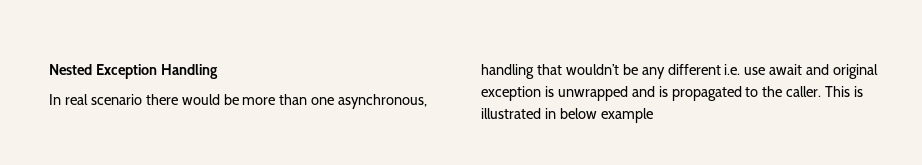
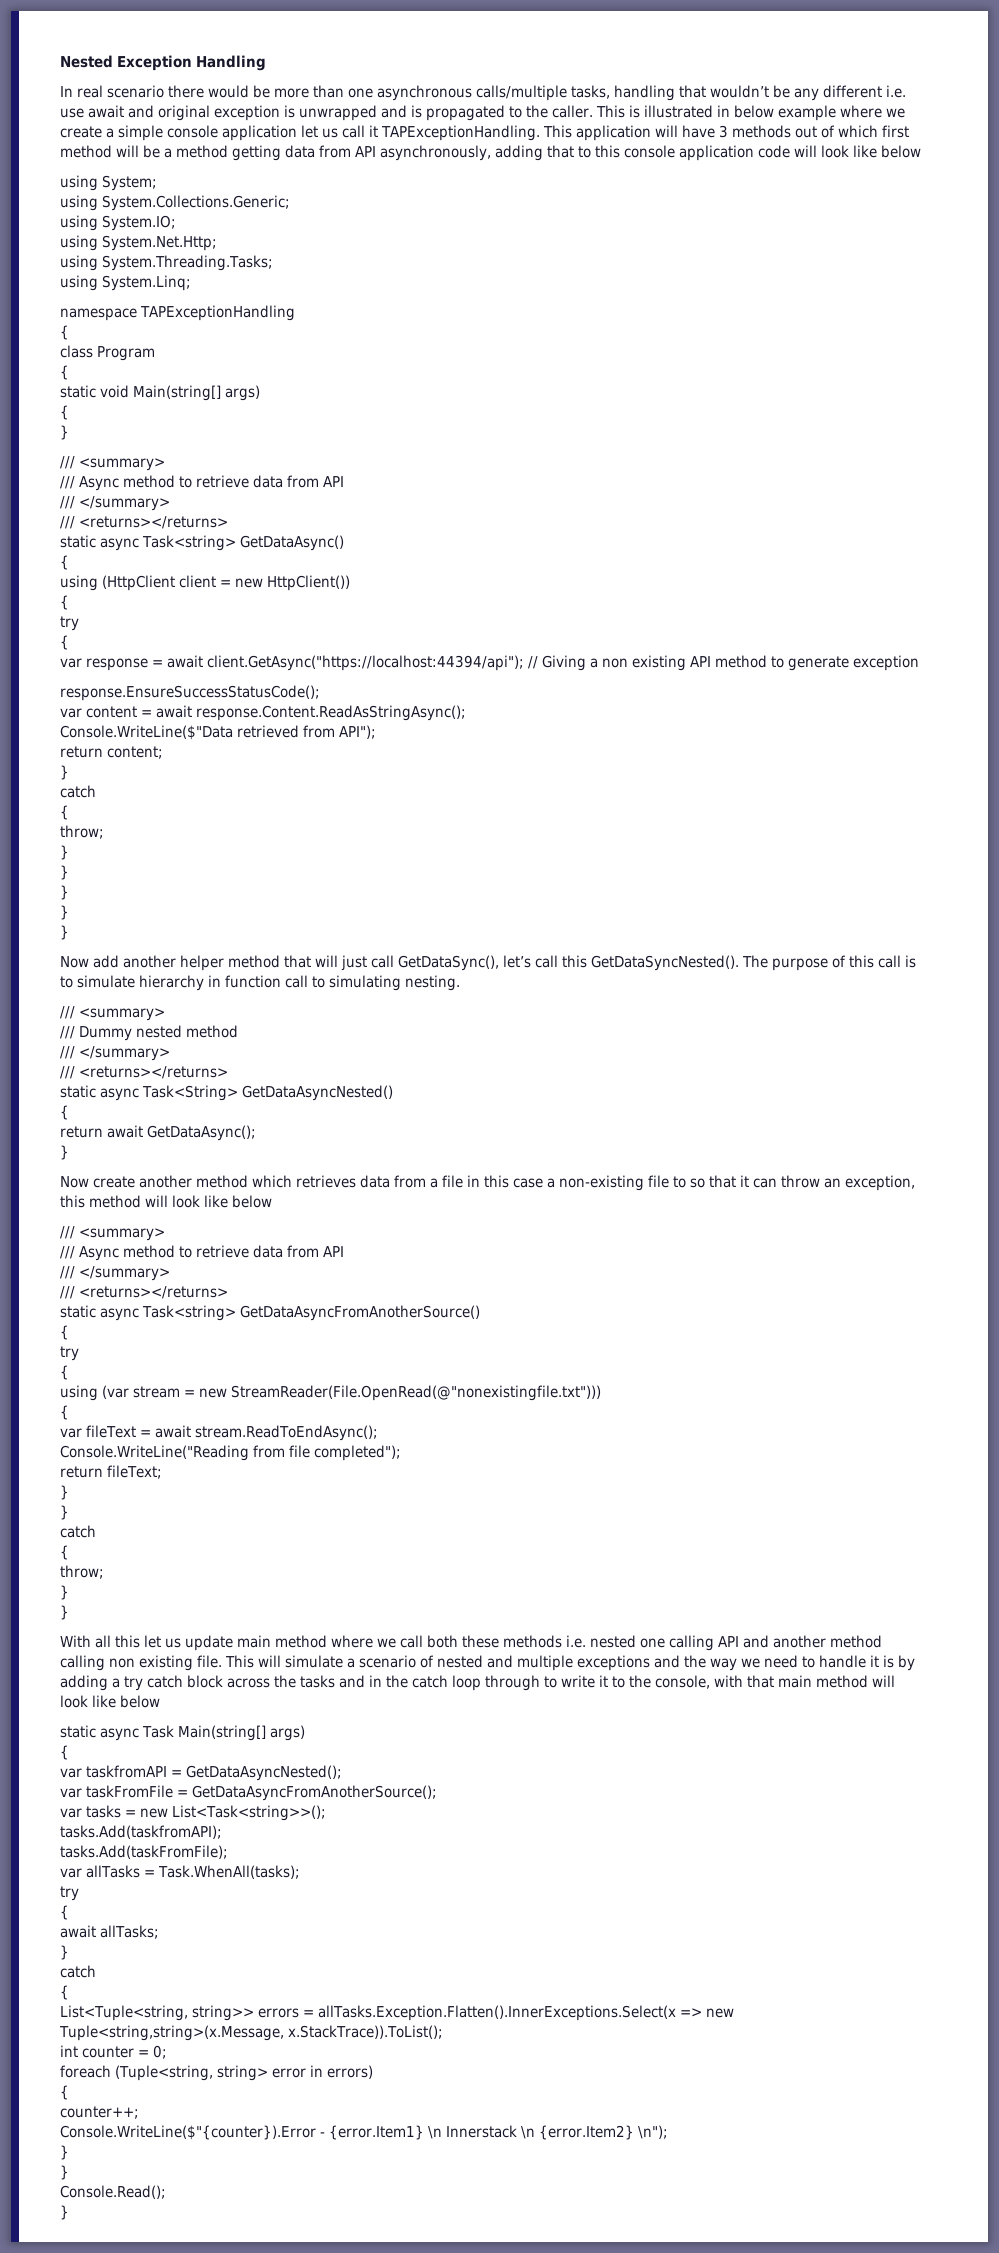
- In real scenario there would be more than one asynchronous, handling that wouldn’t be any different i.e. use await and original exception is unwrapped and is propagated to the caller.
+ In real scenario there would be more than one asynchronous calls/multiple tasks, handling that wouldn’t be any different i.e. use await and original exception is unwrapped and is propagated to the caller.
- This is illustrated in below example
+ This is illustrated in below example where we create a simple console application let us call it TAPExceptionHandling. This application will have 3 methods out of which first method will be a method getting data from API asynchronously, adding that to this console application code will look like below
+ using System;
+ using System.Collections.Generic;
+ using System.IO;
+ using System.Net.Http;
+ using System.Threading.Tasks;
+ using System.Linq;
+ namespace TAPExceptionHandling
+ {
+ class Program
+ {
+ static void Main(string[] args)
+ {
+ }
+ /// <summary>
+ /// Async method to retrieve data from API
+ /// </summary>
+ /// <returns></returns>
+ static async Task<string> GetDataAsync()
+ {
+ using (HttpClient client = new HttpClient())
+ {
+ try
+ {
+ var response = await client.GetAsync("https://localhost:44394/api"); // Giving a non existing API method to generate exception
+ response.EnsureSuccessStatusCode();
+ var content = await response.Content.ReadAsStringAsync();
+ Console.WriteLine($"Data retrieved from API");
+ return content;
+ }
+ catch
+ {
+ throw;
+ }
+ }
+ }
+ }
+ }
+ Now add another helper method that will just call GetDataSync(), let’s call this GetDataSyncNested(). The purpose of this call is to simulate hierarchy in function call to simulating nesting.
+ /// <summary>
+ /// Dummy nested method
+ /// </summary>
+ /// <returns></returns>
+ static async Task<String> GetDataAsyncNested()
+ {
+ return await GetDataAsync();
+ }
+ Now create another method which retrieves data from a file in this case a non-existing file to so that it can throw an exception, this method will look like below
+ /// <summary>
+ /// Async method to retrieve data from API
+ /// </summary>
+ /// <returns></returns>
+ static async Task<string> GetDataAsyncFromAnotherSource()
+ {
+ try
+ {
+ using (var stream = new StreamReader(File.OpenRead(@"nonexistingfile.txt")))
+ {
+ var fileText = await stream.ReadToEndAsync();
+ Console.WriteLine("Reading from file completed");
+ return fileText;
+ }
+ }
+ catch
+ {
+ throw;
+ }
+ }
+ With all this let us update main method where we call both these methods i.e. nested one calling API and another method calling non existing file. This will simulate a scenario of nested and multiple exceptions and the way we need to handle it is by adding a try catch block across the tasks and in the catch loop through to write it to the console, with that main method will look like below
+ static async Task Main(string[] args)
+ {
+ var taskfromAPI = GetDataAsyncNested();
+ var taskFromFile = GetDataAsyncFromAnotherSource();
+ var tasks = new List<Task<string>>();
+ tasks.Add(taskfromAPI);
+ tasks.Add(taskFromFile);
+ var allTasks = Task.WhenAll(tasks);
+ try
+ {
+ await allTasks;
+ }
+ catch
+ {
+ List<Tuple<string, string>> errors = allTasks.Exception.Flatten().InnerExceptions.Select(x => new Tuple<string,string>(x.Message, x.StackTrace)).ToList();
+ int counter = 0;
+ foreach (Tuple<string, string> error in errors)
+ {
+ counter++;
+ Console.WriteLine($"{counter}).Error - {error.Item1} \n Innerstack \n {error.Item2} \n");
+ }
+ }
+ Console.Read();
+ }

